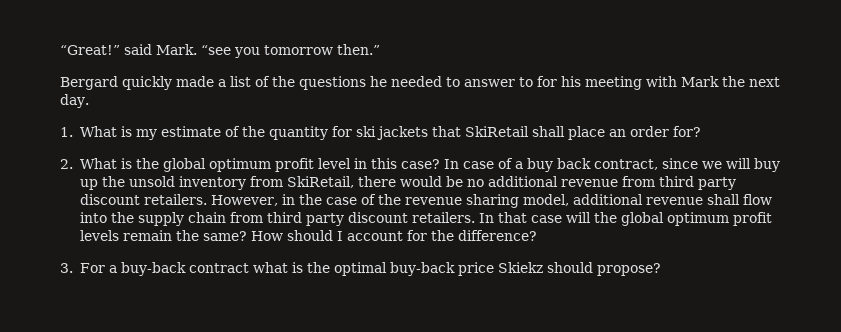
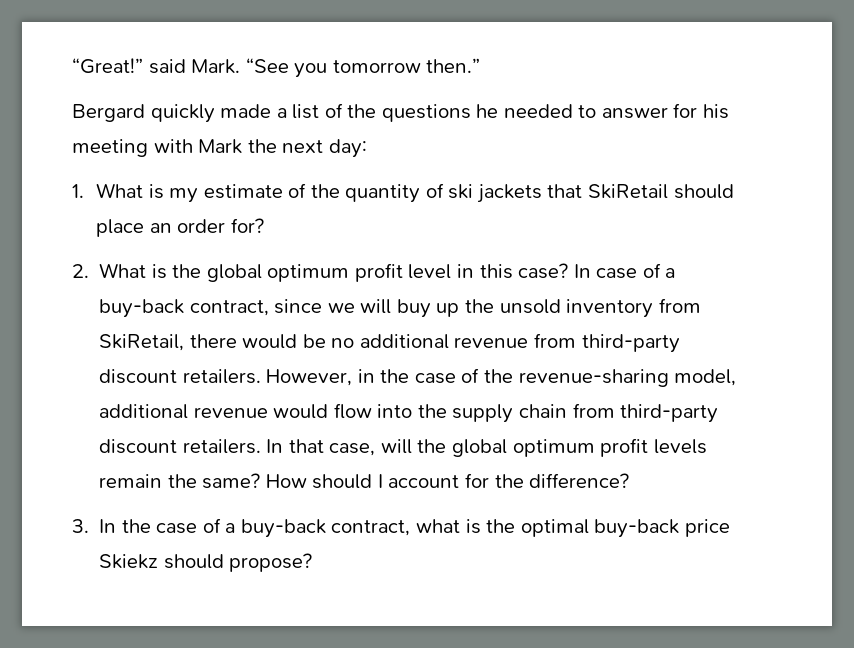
- “see you tomorrow then.”
+ “See you tomorrow then.”
- Bergard quickly made a list of the questions he needed to answer to for his meeting with Mark the next day.
+ Bergard quickly made a list of the questions he needed to answer for his meeting with Mark the next day:
- 1. What is my estimate of the quantity for ski jackets that SkiRetail shall place an order for?
+ 1. What is my estimate of the quantity of ski jackets that SkiRetail should place an order for?
- In case of a buy back contract, since we will buy up the unsold inventory from SkiRetail, there would be no additional revenue from third party discount retailers.
+ In case of a buy-back contract, since we will buy up the unsold inventory from SkiRetail, there would be no additional revenue from third-party discount retailers.
- However, in the case of the revenue sharing model, additional revenue shall flow into the supply chain from third party discount retailers.
+ However, in the case of the revenue-sharing model, additional revenue would flow into the supply chain from third-party discount retailers.
- In that case will the global optimum profit levels remain the same?
+ In that case, will the global optimum profit levels remain the same?
- 3. For a buy-back contract what is the optimal buy-back price Skiekz should propose?
+ 3. In the case of a buy-back contract, what is the optimal buy-back price Skiekz should propose?

